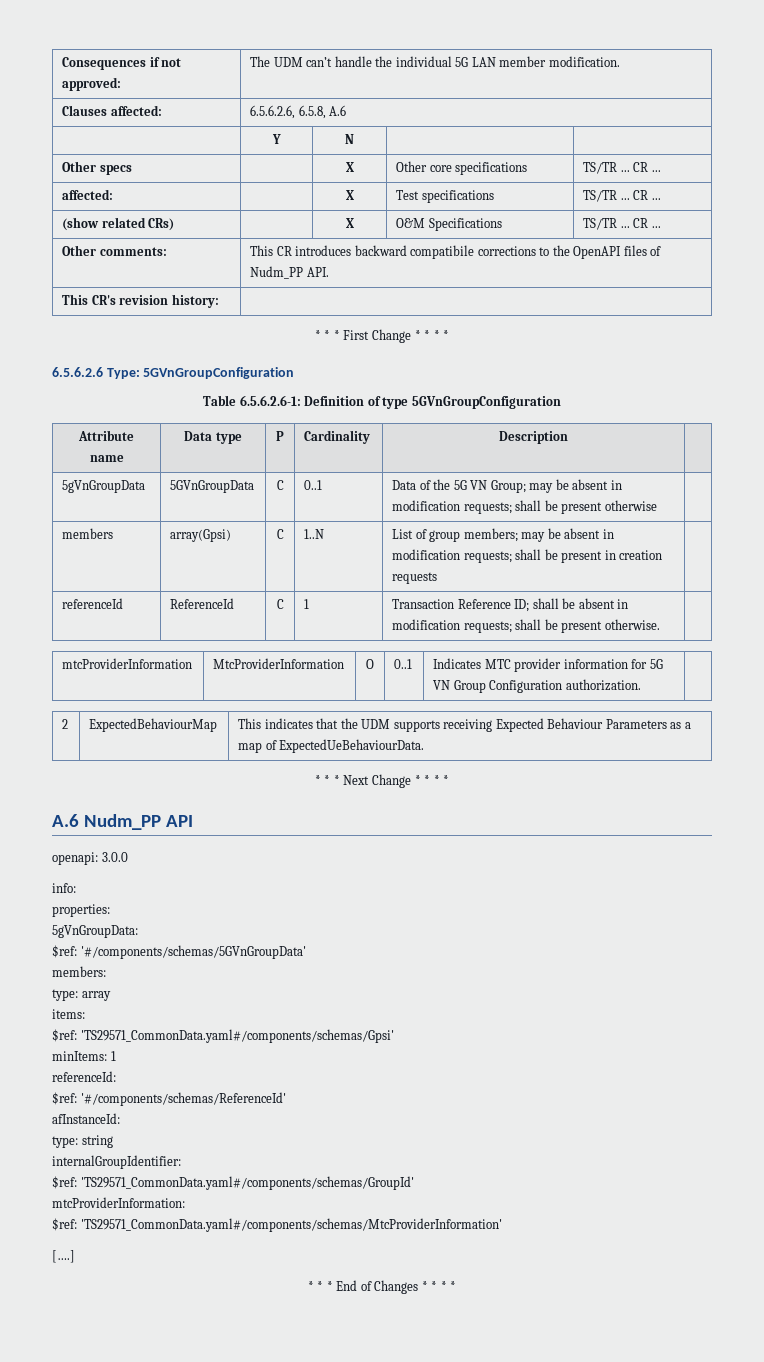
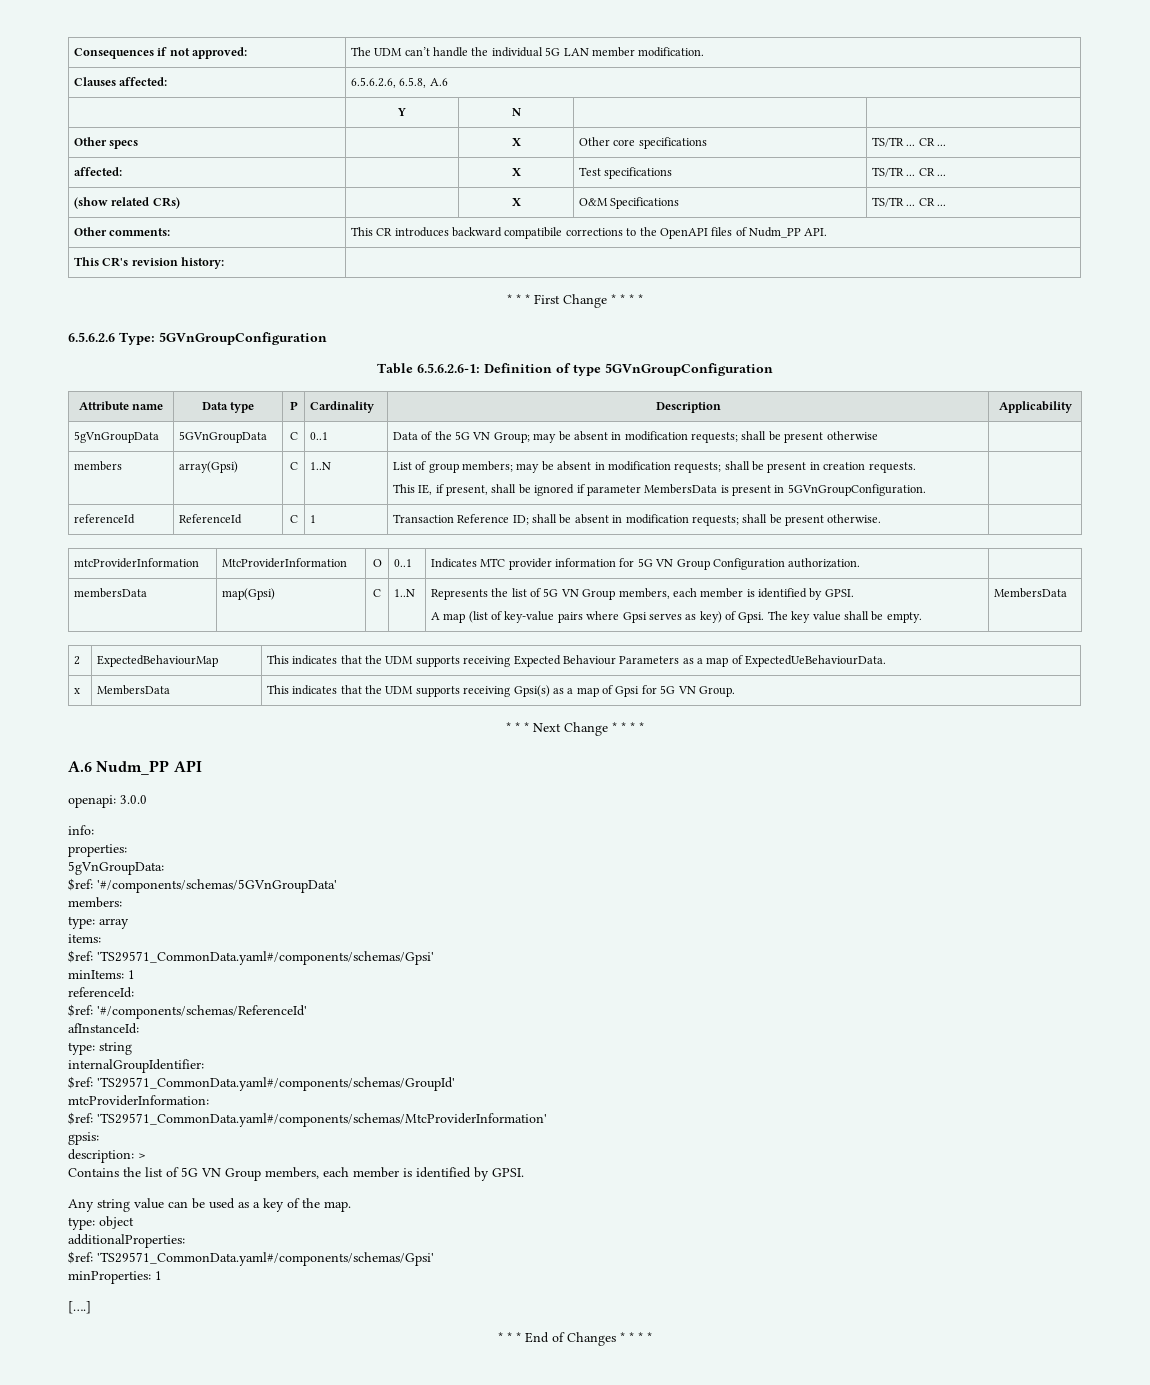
- Attribute name | Data type | P | Cardinality | Description |
+ Attribute name | Data type | P | Cardinality | Description | Applicability
- members | array(Gpsi) | C | 1..N | List of group members; may be absent in modification requests; shall be present in creation requests |
+ members | array(Gpsi) | C | 1..N | List of group members; may be absent in modification requests; shall be present in creation requests.
+ This IE, if present, shall be ignored if parameter MembersData is present in 5GVnGroupConfiguration. |
+ membersData | map(Gpsi) | C | 1..N | Represents the list of 5G VN Group members, each member is identified by GPSI.
+ A map (list of key-value pairs where Gpsi serves as key) of Gpsi. The key value shall be empty. | MembersData
+ x | MembersData | This indicates that the UDM supports receiving Gpsi(s) as a map of Gpsi for 5G VN Group.
+ gpsis:
+ description: >
+ Contains the list of 5G VN Group members, each member is identified by GPSI.
+ Any string value can be used as a key of the map.
+ type: object
+ additionalProperties:
+ $ref: 'TS29571_CommonData.yaml#/components/schemas/Gpsi'
+ minProperties: 1

